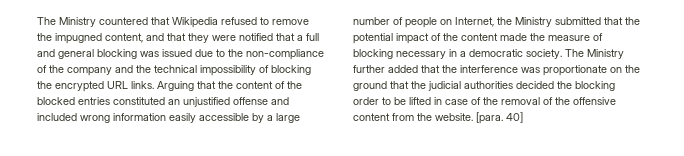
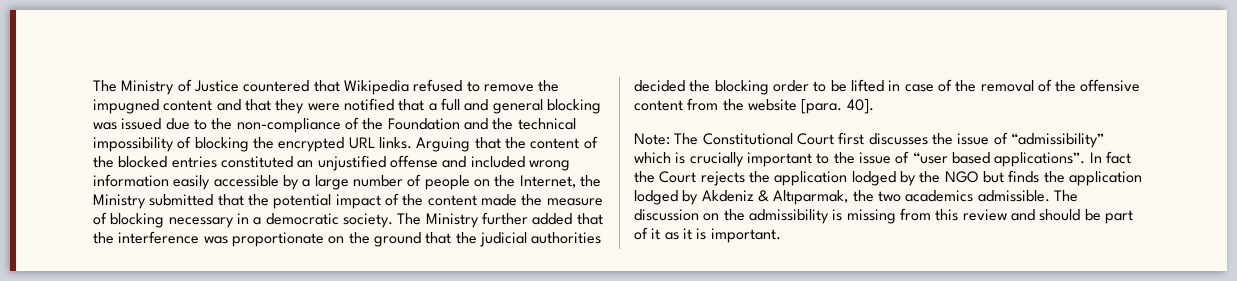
- The Ministry countered that Wikipedia refused to remove the impugned content, and that they were notified that a full and general blocking was issued due to the non-compliance of the company and the technical impossibility of blocking the encrypted URL links.
+ The Ministry of Justice countered that Wikipedia refused to remove the impugned content and that they were notified that a full and general blocking was issued due to the non-compliance of the Foundation and the technical impossibility of blocking the encrypted URL links.
- Arguing that the content of the blocked entries constituted an unjustified offense and included wrong information easily accessible by a large number of people on Internet, the Ministry submitted that the potential impact of the content made the measure of blocking necessary in a democratic society.
+ Arguing that the content of the blocked entries constituted an unjustified offense and included wrong information easily accessible by a large number of people on the Internet, the Ministry submitted that the potential impact of the content made the measure of blocking necessary in a democratic society.
- The Ministry further added that the interference was proportionate on the ground that the judicial authorities decided the blocking order to be lifted in case of the removal of the offensive content from the website. [para. 40]
+ The Ministry further added that the interference was proportionate on the ground that the judicial authorities decided the blocking order to be lifted in case of the removal of the offensive content from the website [para. 40].
+ Note: The Constitutional Court first discusses the issue of “admissibility” which is crucially important to the issue of “user based applications”. In fact the Court rejects the application lodged by the NGO but finds the application lodged by Akdeniz & Altıparmak, the two academics admissible. The discussion on the admissibility is missing from this review and should be part of it as it is important.

